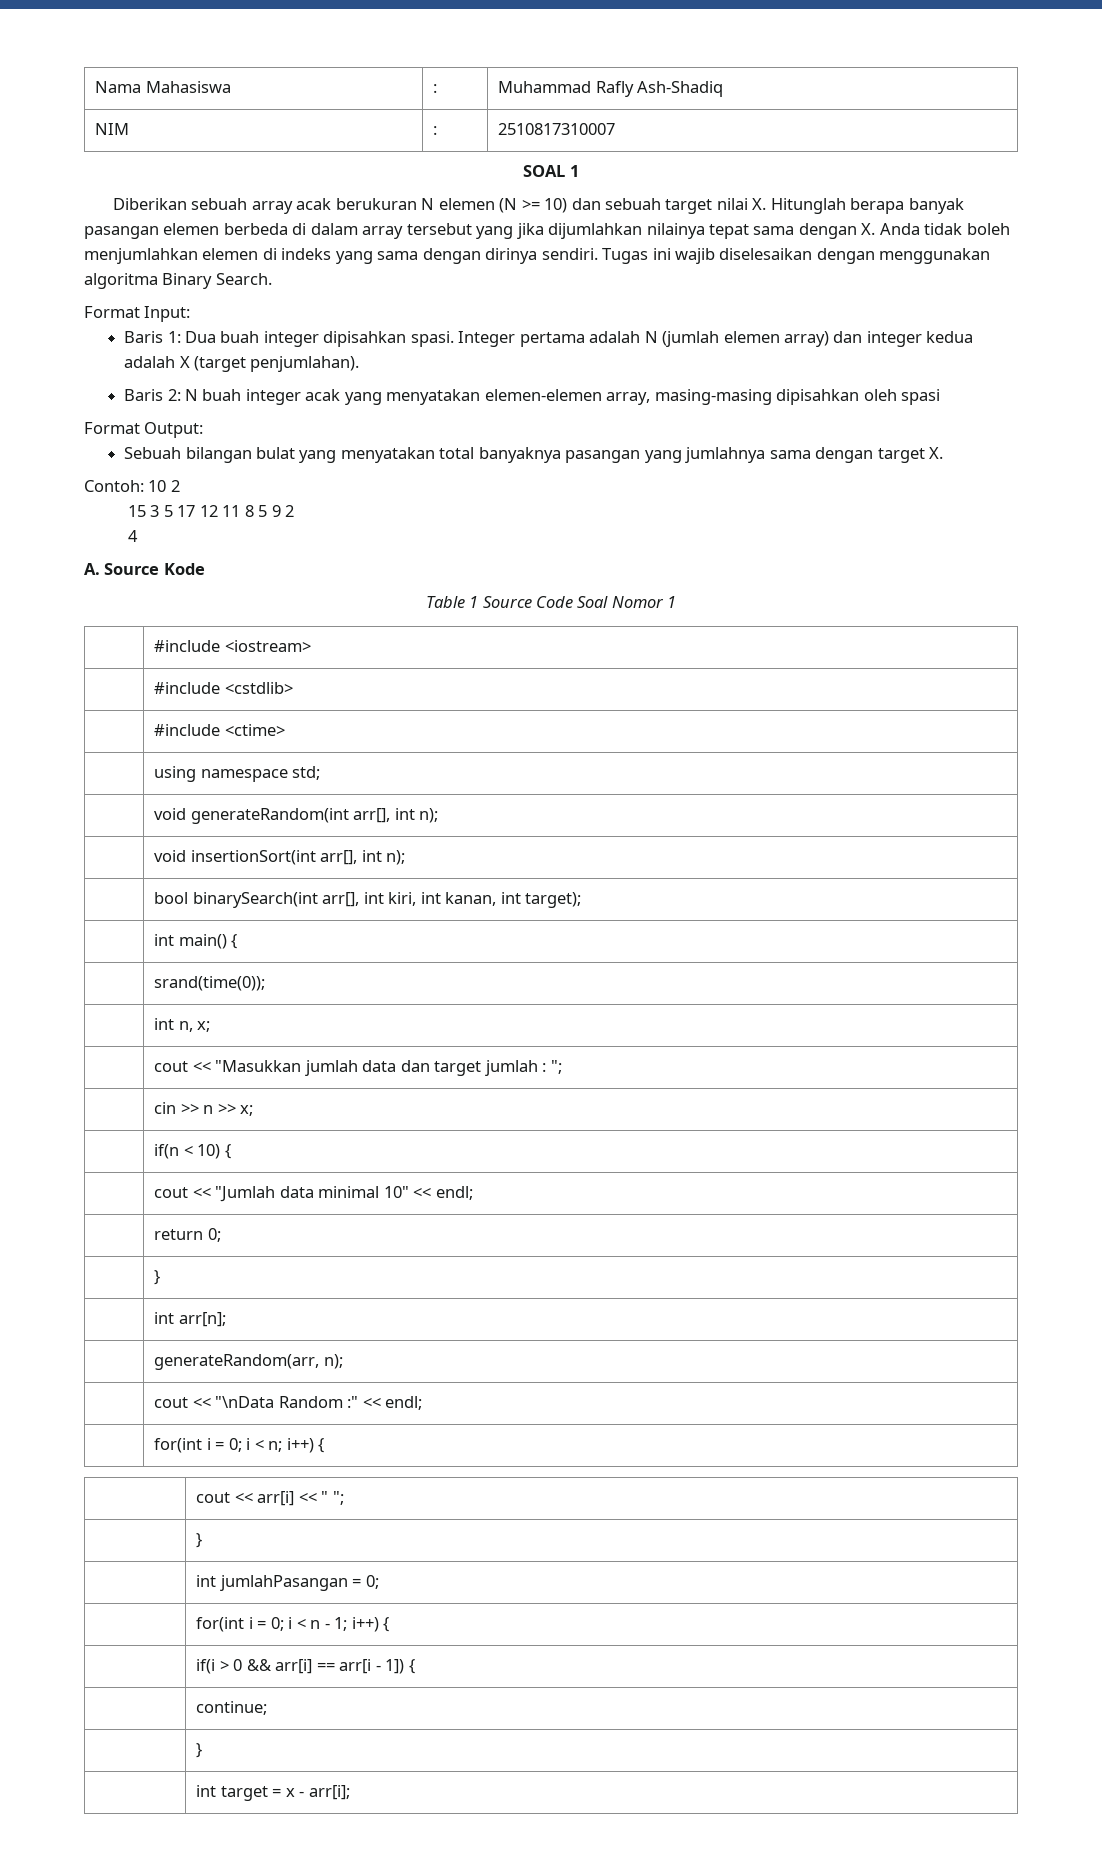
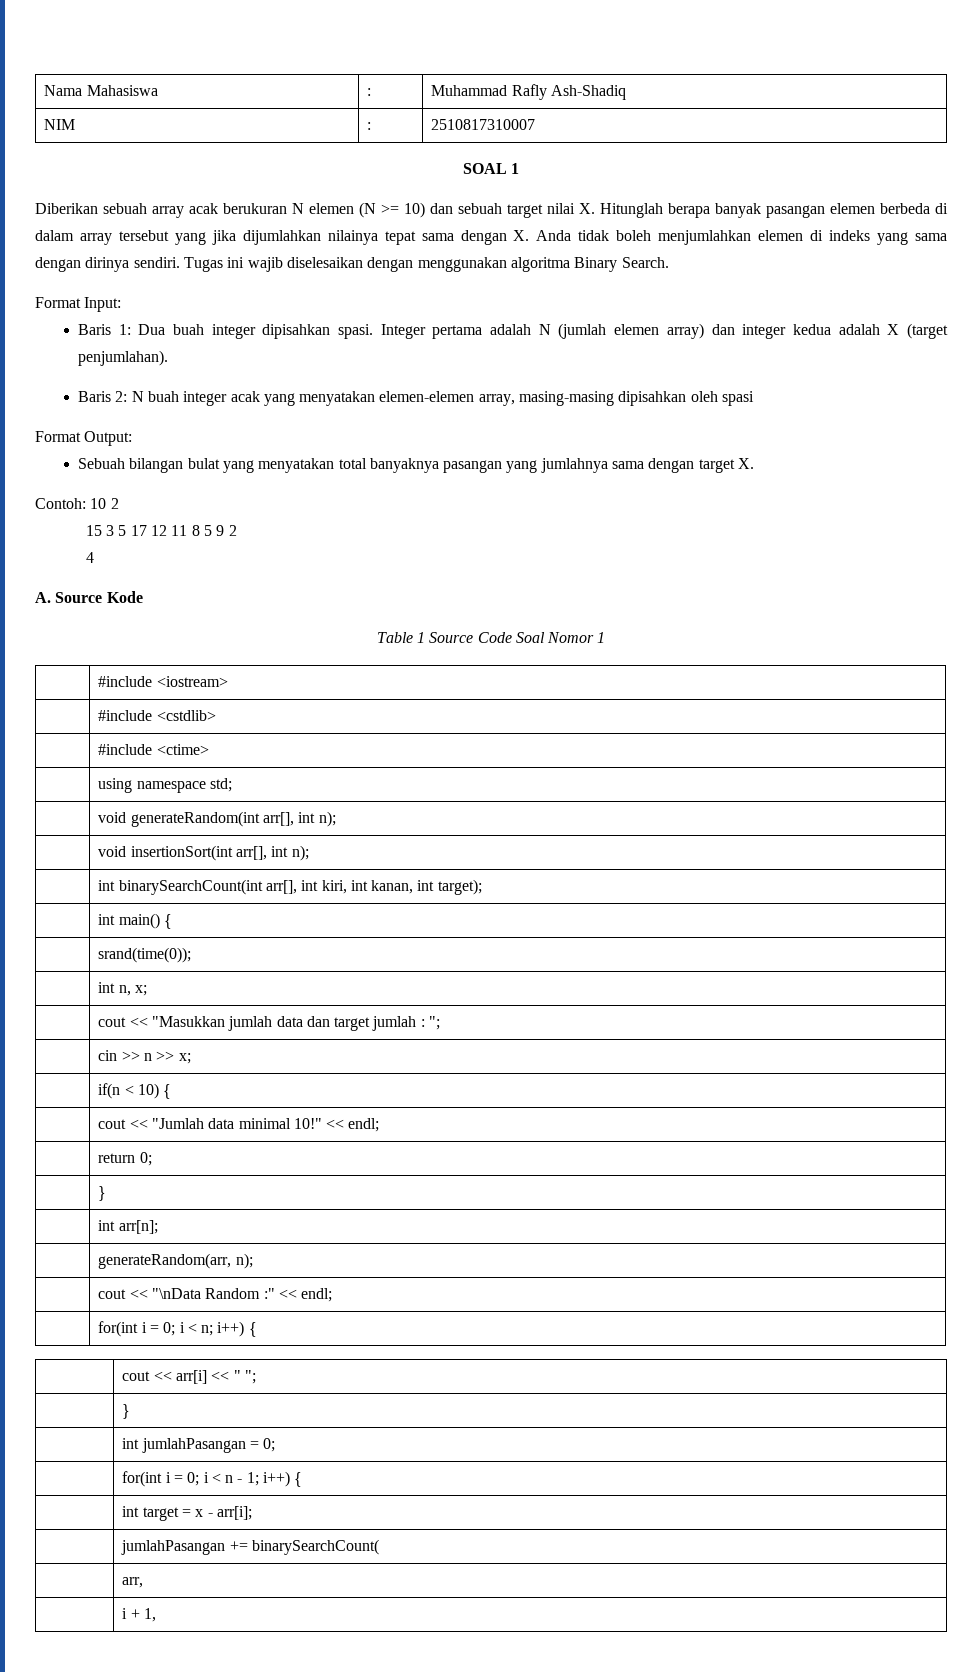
- | bool binarySearch(int arr[], int kiri, int kanan, int target);
+ | int binarySearchCount(int arr[], int kiri, int kanan, int target);
- | cout << "Jumlah data minimal 10" << endl;
+ | cout << "Jumlah data minimal 10!" << endl;
- | if(i > 0 && arr[i] == arr[i - 1]) {
- | continue;
- | }
+ | jumlahPasangan += binarySearchCount(
+ | arr,
+ | i + 1,

